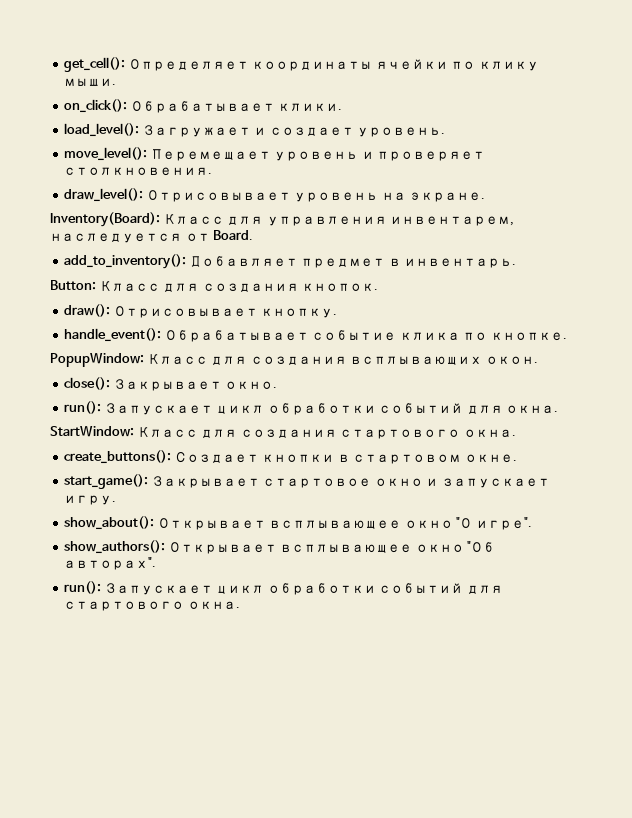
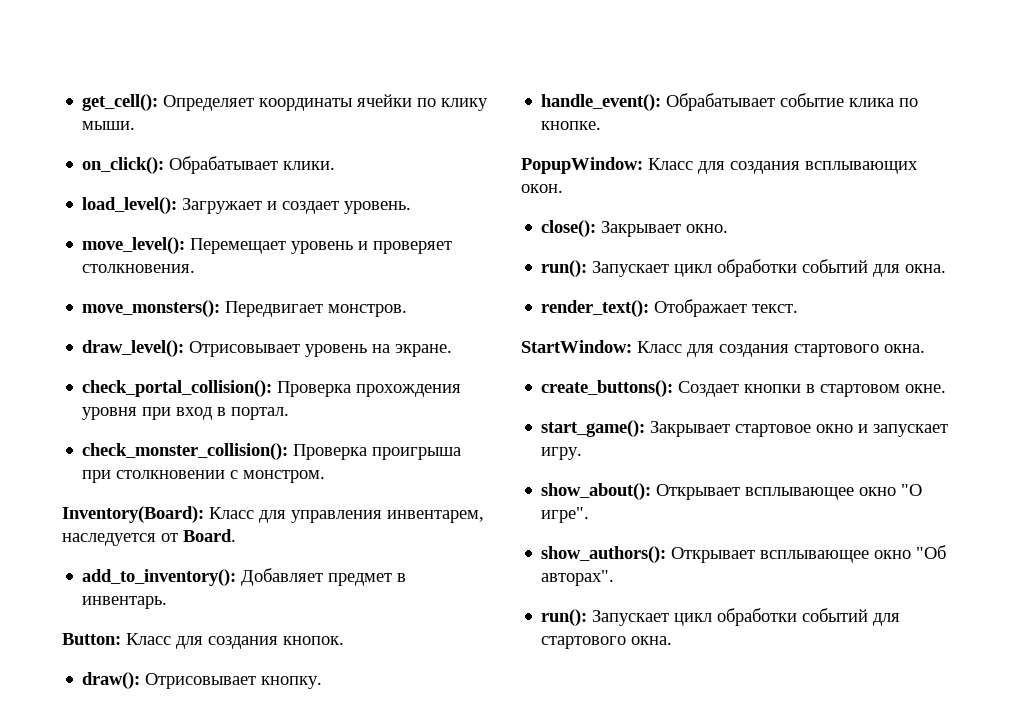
+ move_monsters(): Передвигает монстров.
+ check_portal_collision(): Проверка прохождения уровня при вход в портал.
+ check_monster_collision(): Проверка проигрыша при столкновении с монстром.
+ render_text(): Отображает текст.

